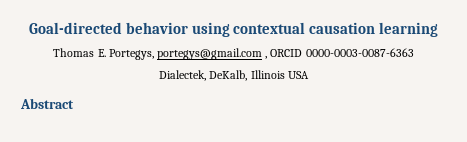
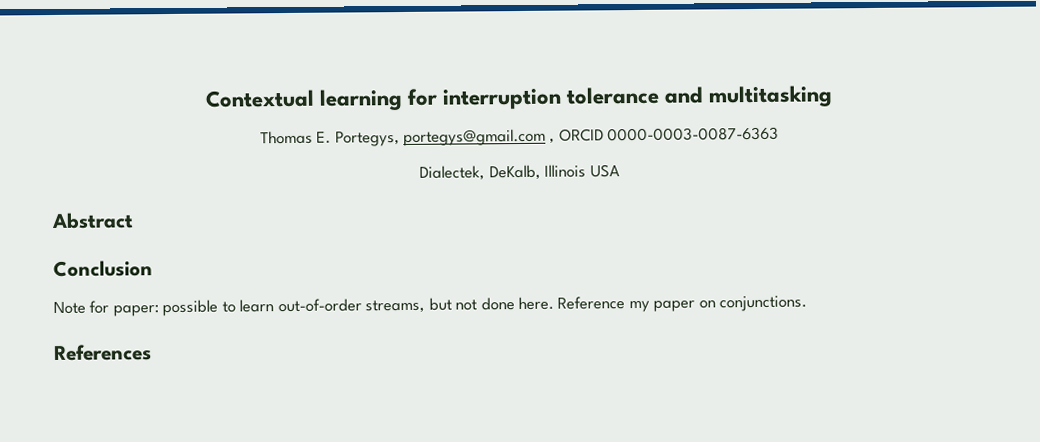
- Goal-directed behavior using contextual causation learning
+ Contextual learning for interruption tolerance and multitasking
+ Conclusion
+ Note for paper: possible to learn out-of-order streams, but not done here. Reference my paper on conjunctions.
+ References

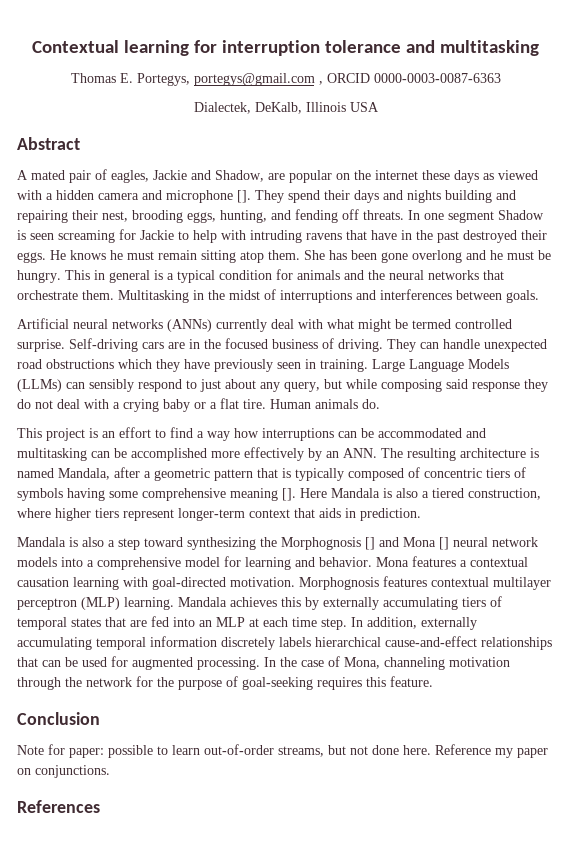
+ A mated pair of eagles, Jackie and Shadow, are popular on the internet these days as viewed with a hidden camera and microphone []. They spend their days and nights building and repairing their nest, brooding eggs, hunting, and fending off threats. In one segment Shadow is seen screaming for Jackie to help with intruding ravens that have in the past destroyed their eggs. He knows he must remain sitting atop them. She has been gone overlong and he must be hungry. This in general is a typical condition for animals and the neural networks that orchestrate them. Multitasking in the midst of interruptions and interferences between goals.
+ Artificial neural networks (ANNs) currently deal with what might be termed controlled surprise. Self-driving cars are in the focused business of driving. They can handle unexpected road obstructions which they have previously seen in training. Large Language Models (LLMs) can sensibly respond to just about any query, but while composing said response they do not deal with a crying baby or a flat tire. Human animals do.
+ This project is an effort to find a way how interruptions can be accommodated and multitasking can be accomplished more effectively by an ANN. The resulting architecture is named Mandala, after a geometric pattern that is typically composed of concentric tiers of symbols having some comprehensive meaning []. Here Mandala is also a tiered construction, where higher tiers represent longer-term context that aids in prediction.
+ Mandala is also a step toward synthesizing the Morphognosis [] and Mona [] neural network models into a comprehensive model for learning and behavior. Mona features a contextual causation learning with goal-directed motivation. Morphognosis features contextual multilayer perceptron (MLP) learning. Mandala achieves this by externally accumulating tiers of temporal states that are fed into an MLP at each time step. In addition, externally accumulating temporal information discretely labels hierarchical cause-and-effect relationships that can be used for augmented processing. In the case of Mona, channeling motivation through the network for the purpose of goal-seeking requires this feature.

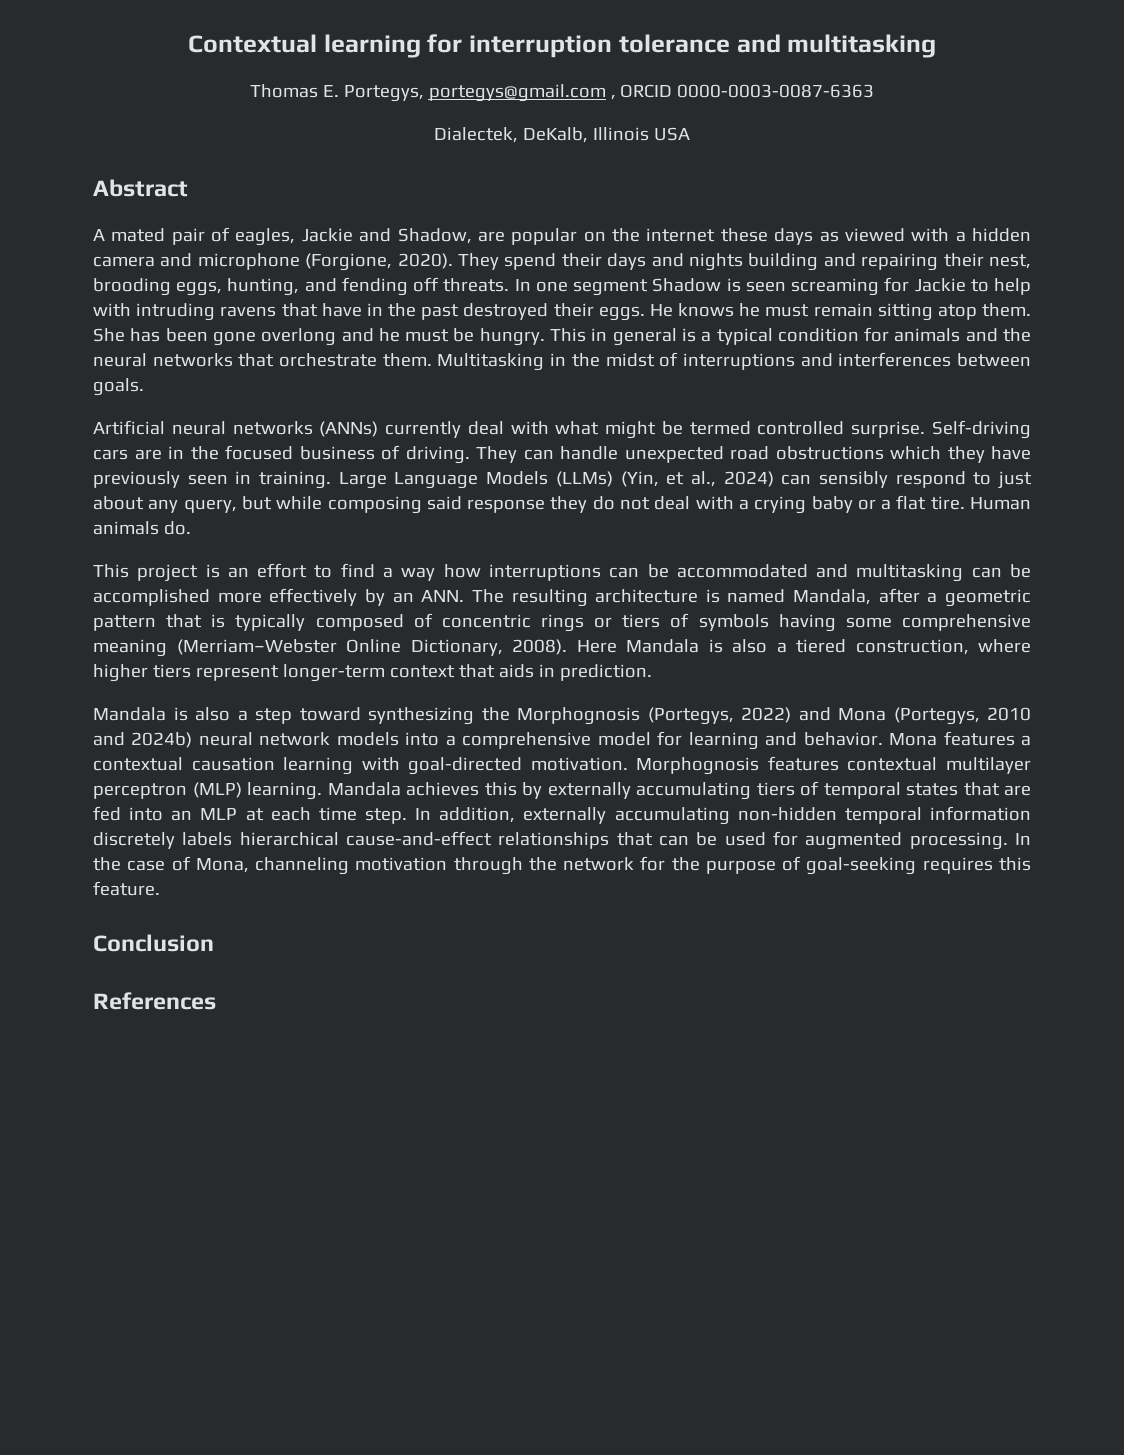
- A mated pair of eagles, Jackie and Shadow, are popular on the internet these days as viewed with a hidden camera and microphone [].
+ A mated pair of eagles, Jackie and Shadow, are popular on the internet these days as viewed with a hidden camera and microphone (Forgione, 2020).
- Large Language Models (LLMs) can sensibly respond to just about any query, but while composing said response they do not deal with a crying baby or a flat tire.
+ Large Language Models (LLMs) (Yin, et al., 2024) can sensibly respond to just about any query, but while composing said response they do not deal with a crying baby or a flat tire.
- This project is an effort to find a way how interruptions can be accommodated and multitasking can be accomplished more effectively by an ANN. The resulting architecture is named Mandala, after a geometric pattern that is typically composed of concentric tiers of symbols having some comprehensive meaning [].
+ This project is an effort to find a way how interruptions can be accommodated and multitasking can be accomplished more effectively by an ANN. The resulting architecture is named Mandala, after a geometric pattern that is typically composed of concentric rings or tiers of symbols having some comprehensive meaning (Merriam–Webster Online Dictionary, 2008).
- Mandala is also a step toward synthesizing the Morphognosis [] and Mona [] neural network models into a comprehensive model for learning and behavior.
+ Mandala is also a step toward synthesizing the Morphognosis (Portegys, 2022) and Mona (Portegys, 2010 and 2024b) neural network models into a comprehensive model for learning and behavior.
- In addition, externally accumulating temporal information discretely labels hierarchical cause-and-effect relationships that can be used for augmented processing.
+ In addition, externally accumulating non-hidden temporal information discretely labels hierarchical cause-and-effect relationships that can be used for augmented processing.
- Note for paper: possible to learn out-of-order streams, but not done here. Reference my paper on conjunctions.

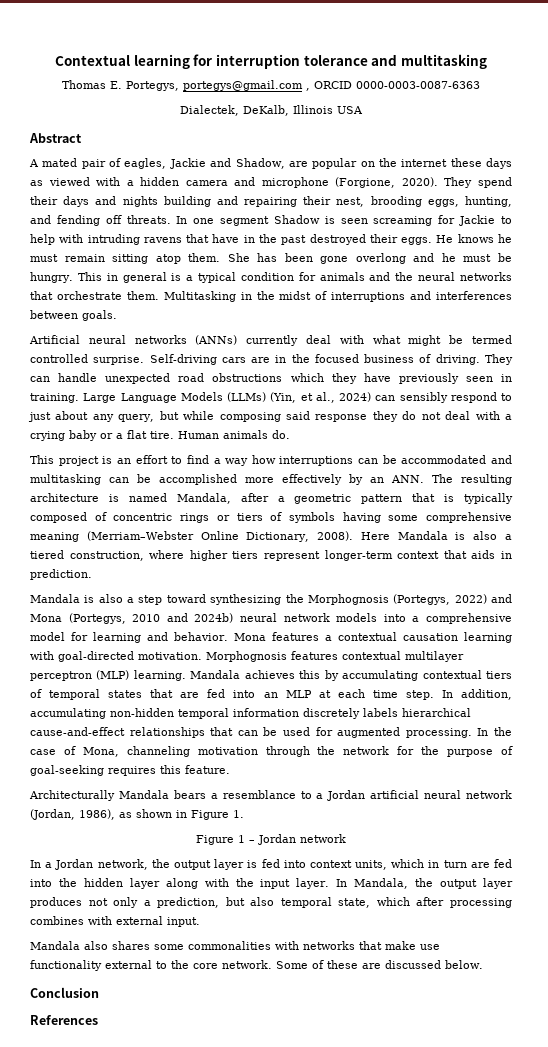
- Mandala achieves this by externally accumulating tiers of temporal states that are fed into an MLP at each time step.
+ Mandala achieves this by accumulating contextual tiers of temporal states that are fed into an MLP at each time step.
- In addition, externally accumulating non-hidden temporal information discretely labels hierarchical cause-and-effect relationships that can be used for augmented processing.
+ In addition, accumulating non-hidden temporal information discretely labels hierarchical cause-and-effect relationships that can be used for augmented processing.
+ Architecturally Mandala bears a resemblance to a Jordan artificial neural network (Jordan, 1986), as shown in Figure 1.
+ Figure 1 – Jordan network
+ In a Jordan network, the output layer is fed into context units, which in turn are fed into the hidden layer along with the input layer. In Mandala, the output layer produces not only a prediction, but also temporal state, which after processing combines with external input.
+ Mandala also shares some commonalities with networks that make use functionality external to the core network. Some of these are discussed below.

